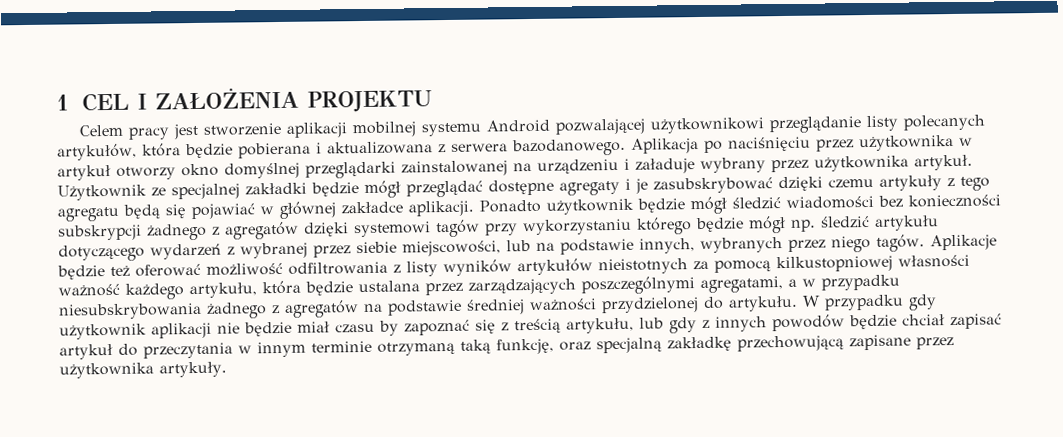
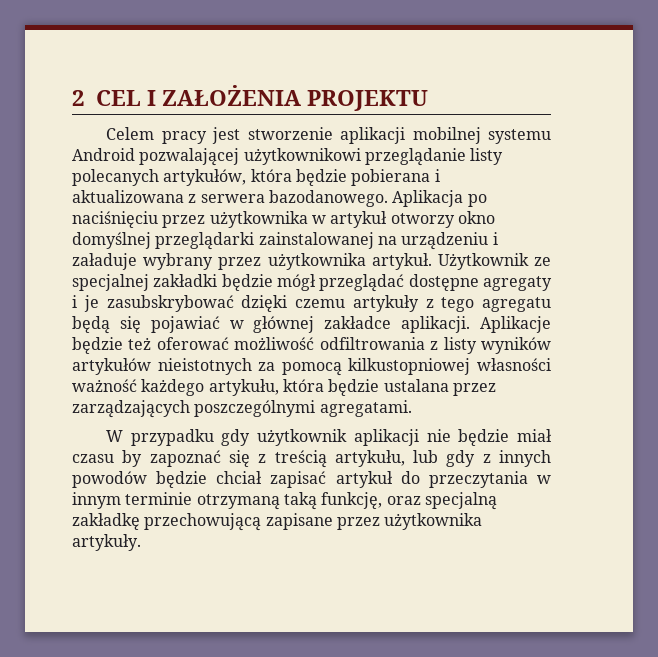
- 1 CEL I ZAŁOŻENIA PROJEKTU
+ 2 CEL I ZAŁOŻENIA PROJEKTU
- Ponadto użytkownik będzie mógł śledzić wiadomości bez konieczności subskrypcji żadnego z agregatów dzięki systemowi tagów przy wykorzystaniu którego będzie mógł np. śledzić artykułu dotyczącego wydarzeń z wybranej przez siebie miejscowości, lub na podstawie innych, wybranych przez niego tagów.
- Aplikacje będzie też oferować możliwość odfiltrowania z listy wyników artykułów nieistotnych za pomocą kilkustopniowej własności ważność każdego artykułu, która będzie ustalana przez zarządzających poszczególnymi agregatami, a w przypadku niesubskrybowania żadnego z agregatów na podstawie średniej ważności przydzielonej do artykułu. W przypadku gdy użytkownik aplikacji nie będzie miał czasu by zapoznać się z treścią artykułu, lub gdy z innych powodów będzie chciał zapisać artykuł do przeczytania w innym terminie otrzymaną taką funkcję, oraz specjalną zakładkę przechowującą zapisane przez użytkownika artykuły.
+ Aplikacje będzie też oferować możliwość odfiltrowania z listy wyników artykułów nieistotnych za pomocą kilkustopniowej własności ważność każdego artykułu, która będzie ustalana przez zarządzających poszczególnymi agregatami.
+ W przypadku gdy użytkownik aplikacji nie będzie miał czasu by zapoznać się z treścią artykułu, lub gdy z innych powodów będzie chciał zapisać artykuł do przeczytania w innym terminie otrzymaną taką funkcję, oraz specjalną zakładkę przechowującą zapisane przez użytkownika artykuły.

